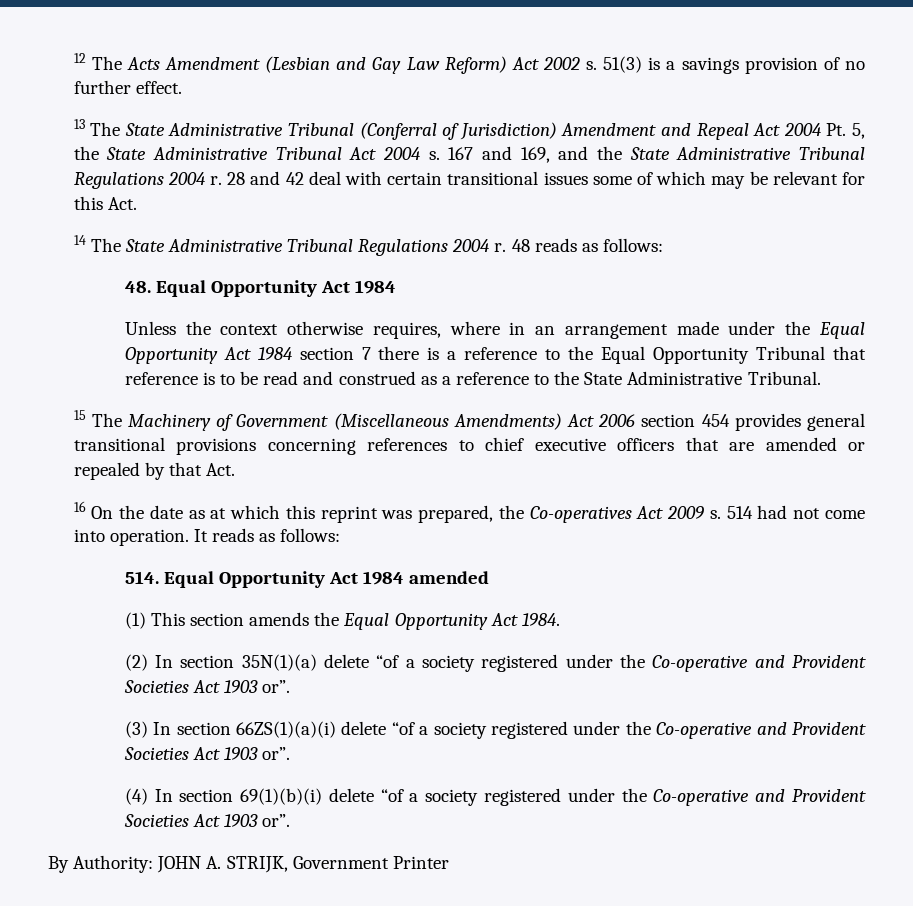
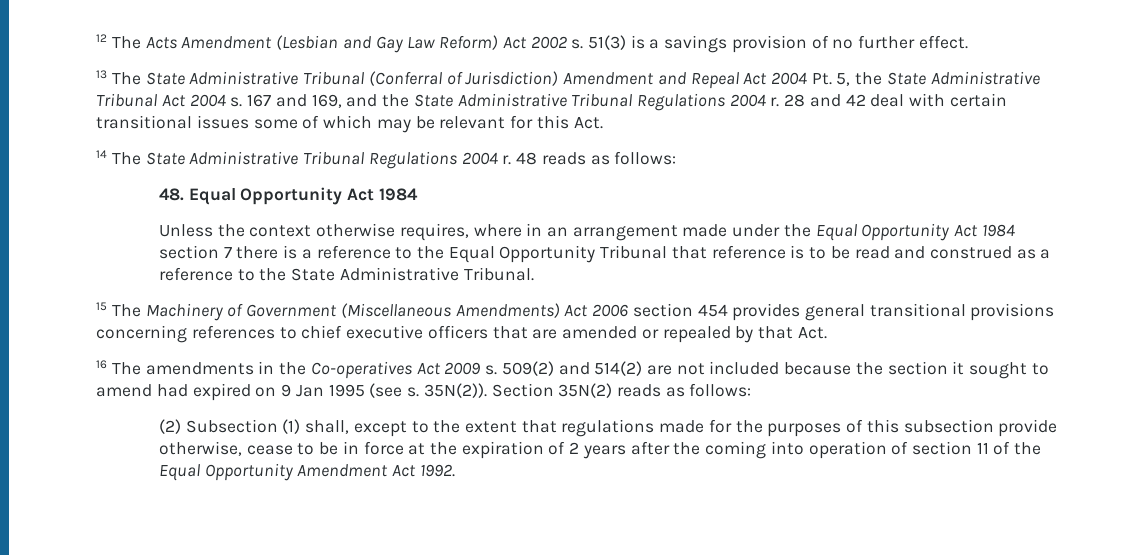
- 16 On the date as at which this reprint was prepared, the Co-operatives Act 2009 s.
+ 16 The amendments in the Co-operatives Act 2009 s.
- 514 had not come into operation. It reads as follows:
- 514. Equal Opportunity Act 1984 amended
- (1) This section amends the Equal Opportunity Act 1984.
- (2) In section 35N(1)(a) delete “of a society registered under the Co-operative and Provident Societies Act 1903 or”.
- (3) In section 66ZS(1)(a)(i) delete “of a society registered under the Co-operative and Provident Societies Act 1903 or”.
- (4) In section 69(1)(b)(i) delete “of a society registered under the Co-operative and Provident Societies Act 1903 or”.
- By Authority: JOHN A. STRIJK, Government Printer
+ 509(2) and 514(2) are not included because the section it sought to amend had expired on 9 Jan 1995 (see s. 35N(2)). Section 35N(2) reads as follows:
+ (2) Subsection (1) shall, except to the extent that regulations made for the purposes of this subsection provide otherwise, cease to be in force at the expiration of 2 years after the coming into operation of section 11 of the Equal Opportunity Amendment Act 1992.

